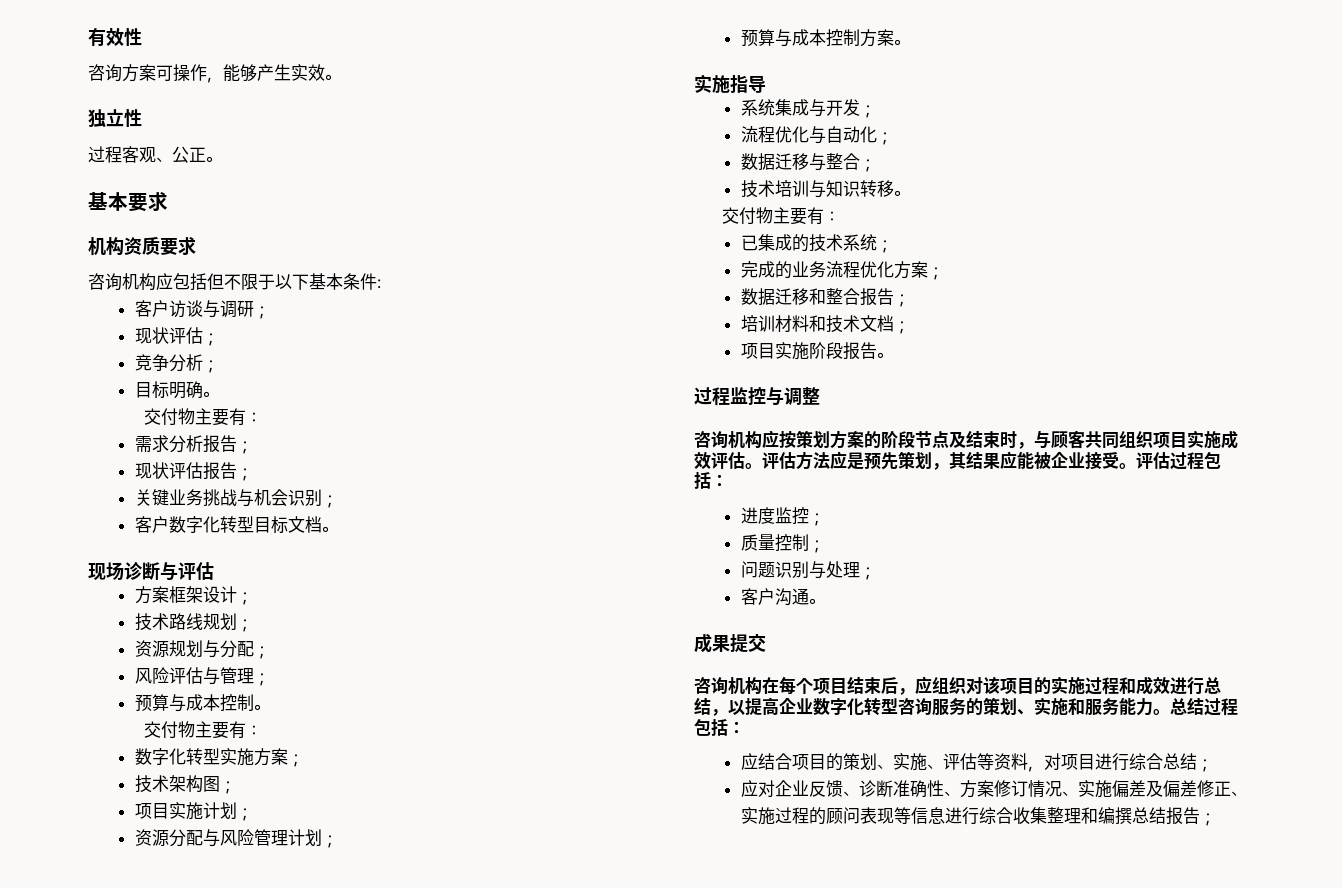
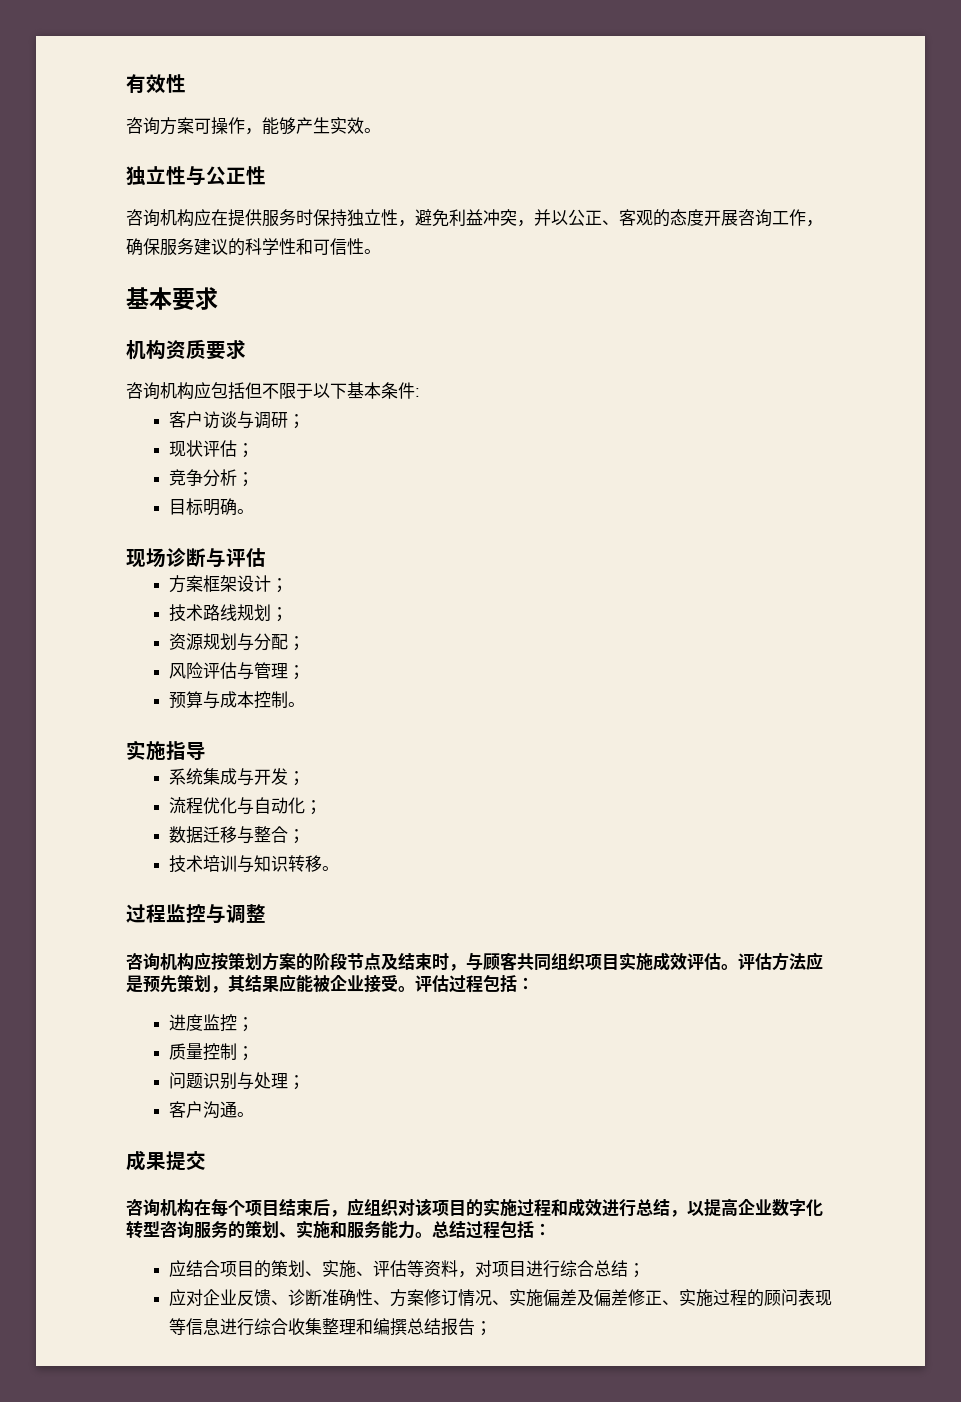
- 独立性
- 过程客观、公正。
+ 独立性与公正性
+ 咨询机构应在提供服务时保持独立性，避免利益冲突，并以公正、客观的态度开展咨询工作，确保服务建议的科学性和可信性。
  目标明确。
- 交付物主要有：
- 需求分析报告；
- 现状评估报告；
- 关键业务挑战与机会识别；
- 客户数字化转型目标文档。
  预算与成本控制。
- 交付物主要有：
- 数字化转型实施方案；
- 技术架构图；
- 项目实施计划；
- 资源分配与风险管理计划；
- 预算与成本控制方案。
  技术培训与知识转移。
- 交付物主要有：
- 已集成的技术系统；
- 完成的业务流程优化方案；
- 数据迁移和整合报告；
- 培训材料和技术文档；
- 项目实施阶段报告。

